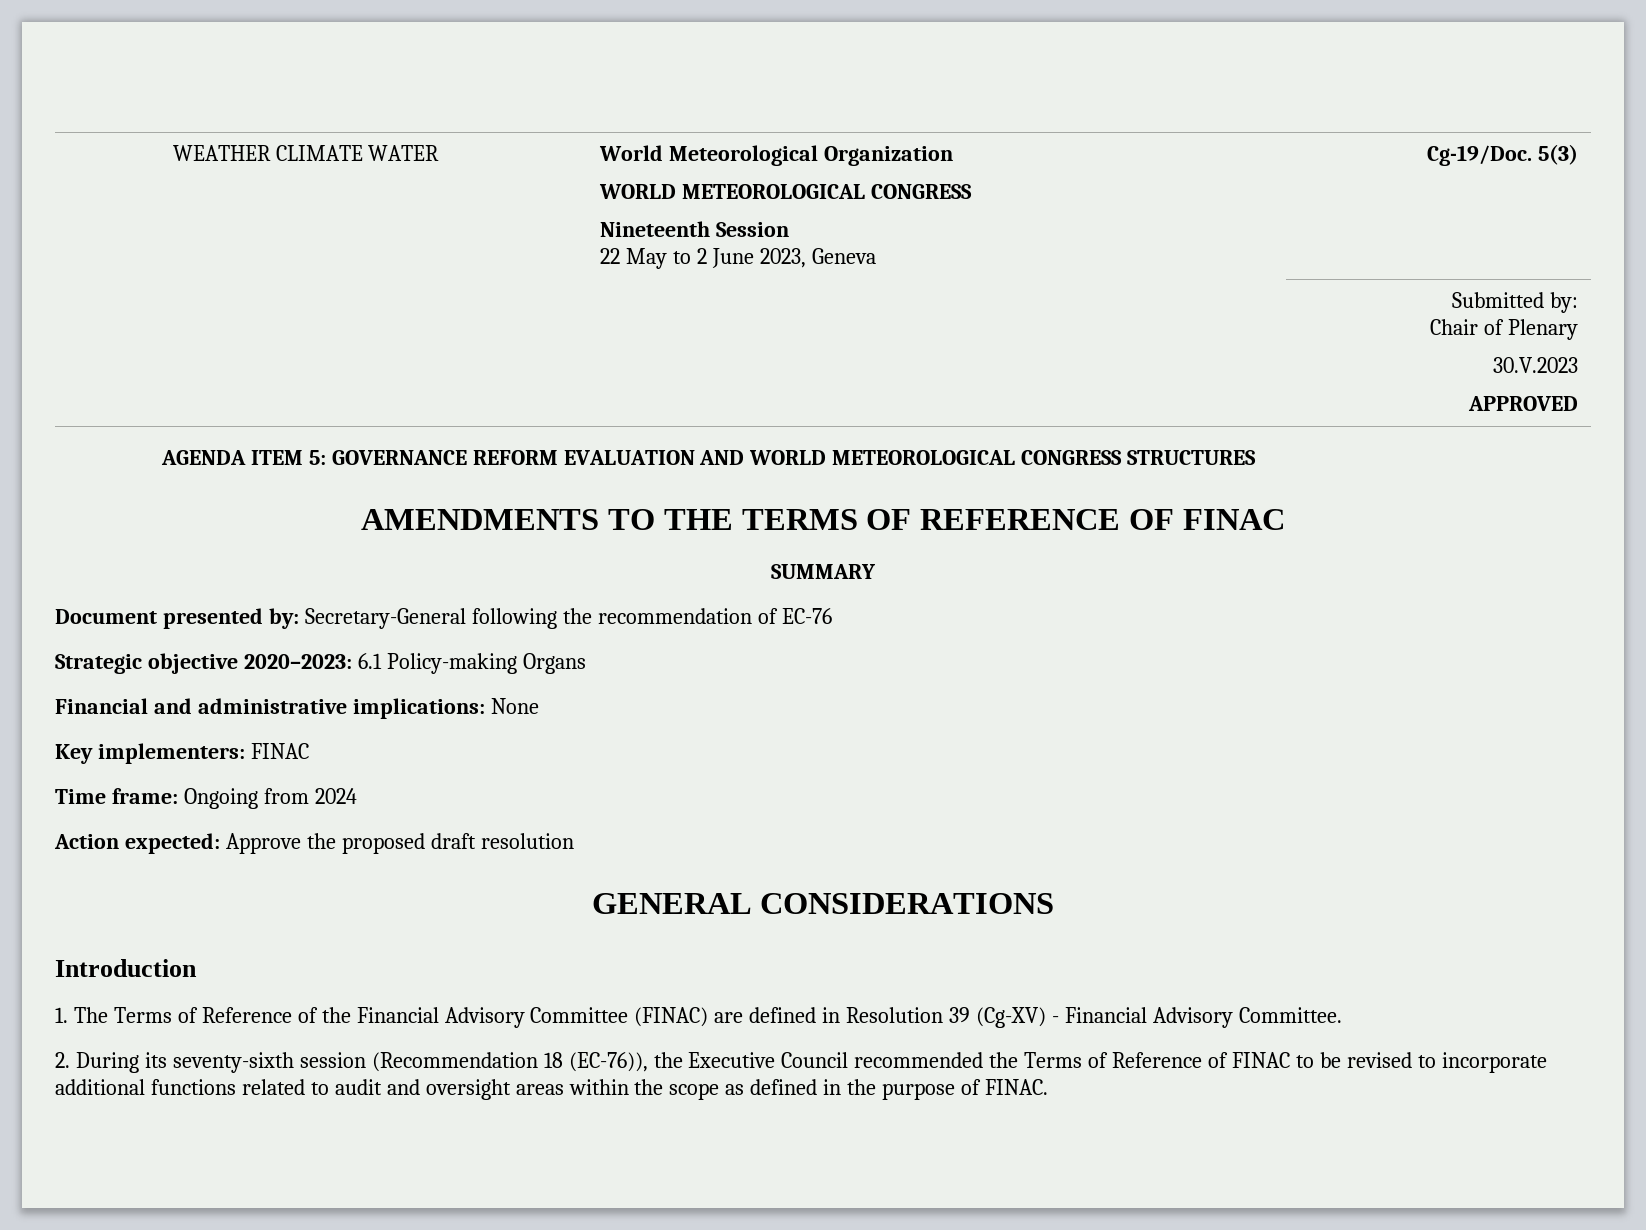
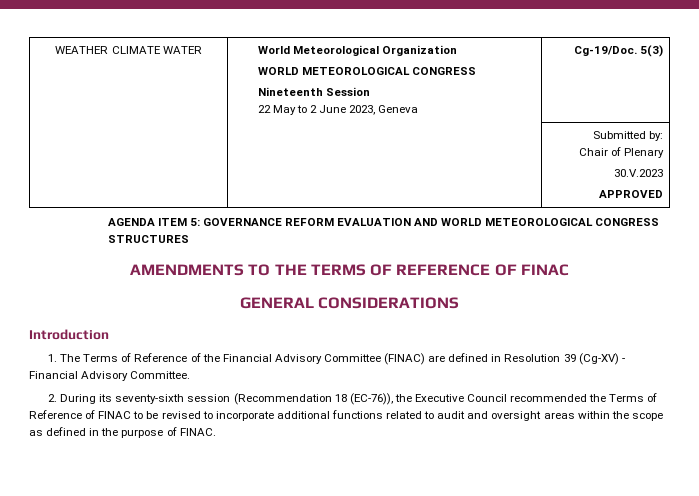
- SUMMARY
- Document presented by: Secretary-General following the recommendation of EC-76
- Strategic objective 2020–2023: 6.1 Policy-making Organs
- Financial and administrative implications: None
- Key implementers: FINAC
- Time frame: Ongoing from 2024
- Action expected: Approve the proposed draft resolution

